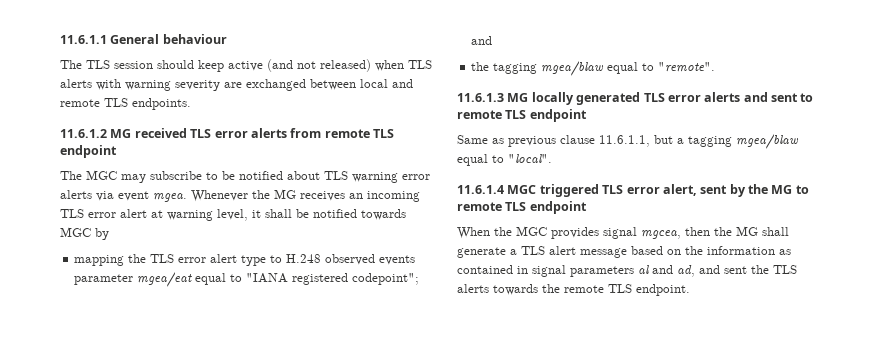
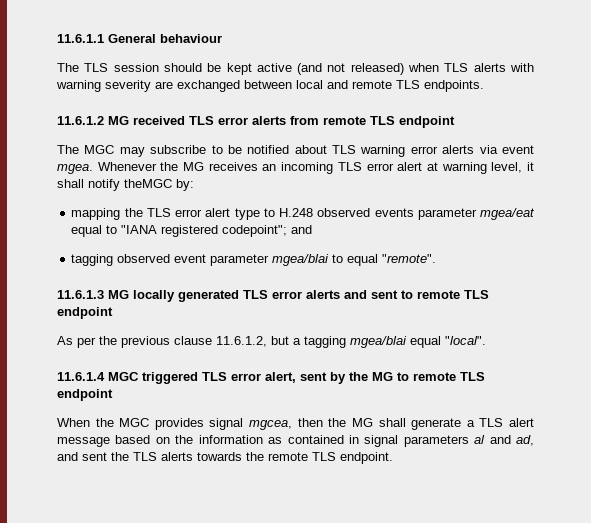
- The TLS session should keep active (and not released) when TLS alerts with warning severity are exchanged between local and remote TLS endpoints.
+ The TLS session should be kept active (and not released) when TLS alerts with warning severity are exchanged between local and remote TLS endpoints.
- Whenever the MG receives an incoming TLS error alert at warning level, it shall be notified towards MGC by
+ Whenever the MG receives an incoming TLS error alert at warning level, it shall notify theMGC by:
- the tagging mgea/blaw equal to "remote".
+ tagging observed event parameter mgea/blai to equal "remote".
- Same as previous clause 11.6.1.1, but a tagging mgea/blaw equal to "local".
+ As per the previous clause 11.6.1.2, but a tagging mgea/blai equal "local".

